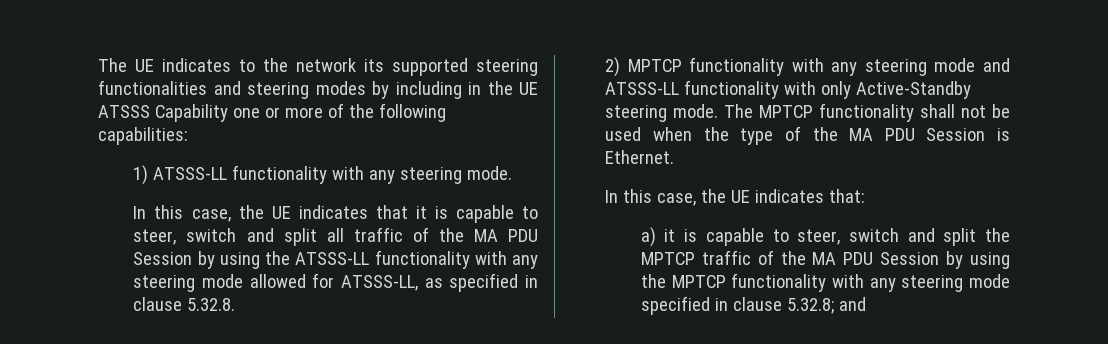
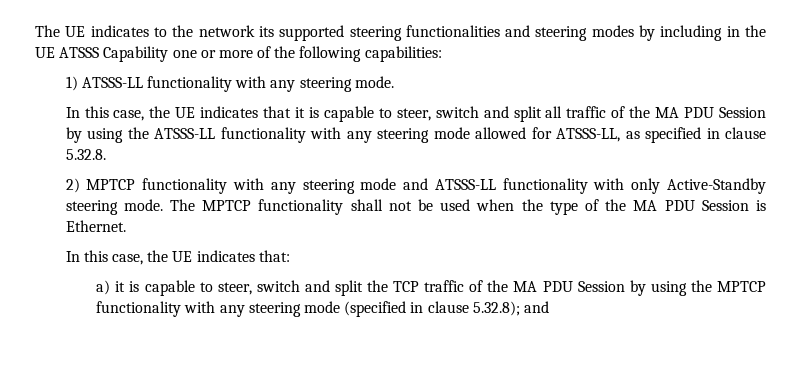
- a) it is capable to steer, switch and split the MPTCP traffic of the MA PDU Session by using the MPTCP functionality with any steering mode specified in clause 5.32.8; and
+ a) it is capable to steer, switch and split the TCP traffic of the MA PDU Session by using the MPTCP functionality with any steering mode (specified in clause 5.32.8); and

